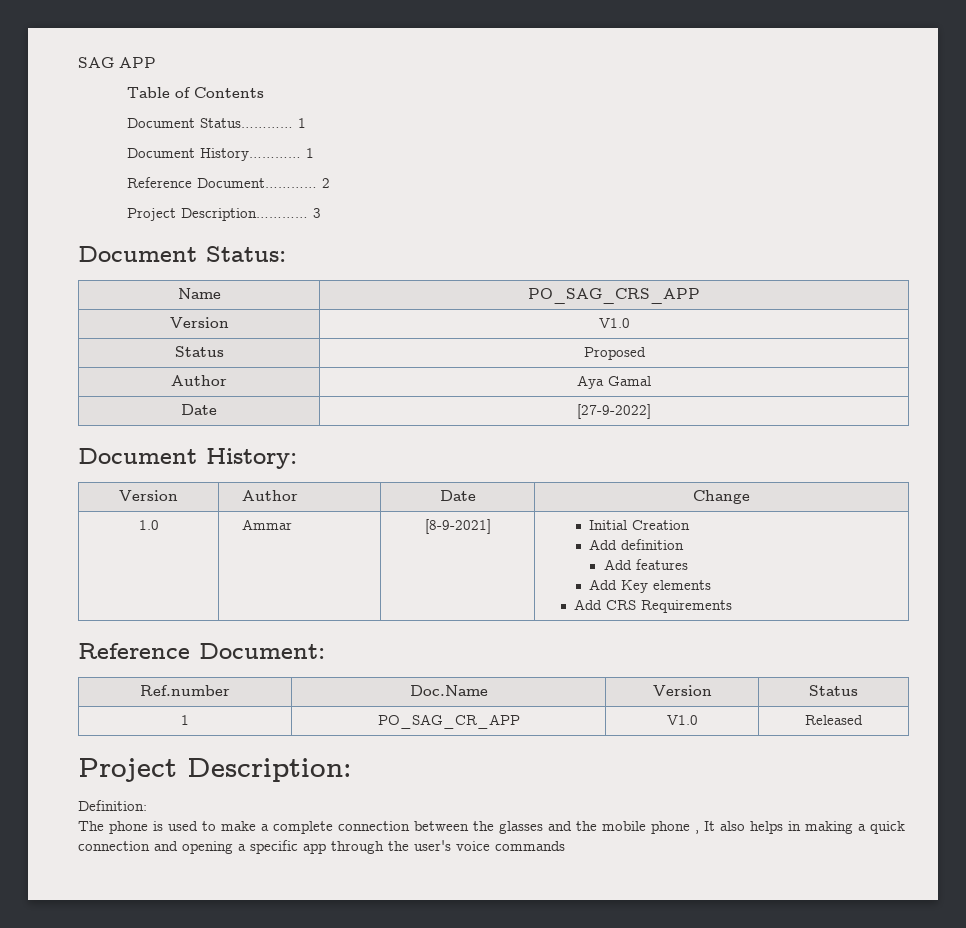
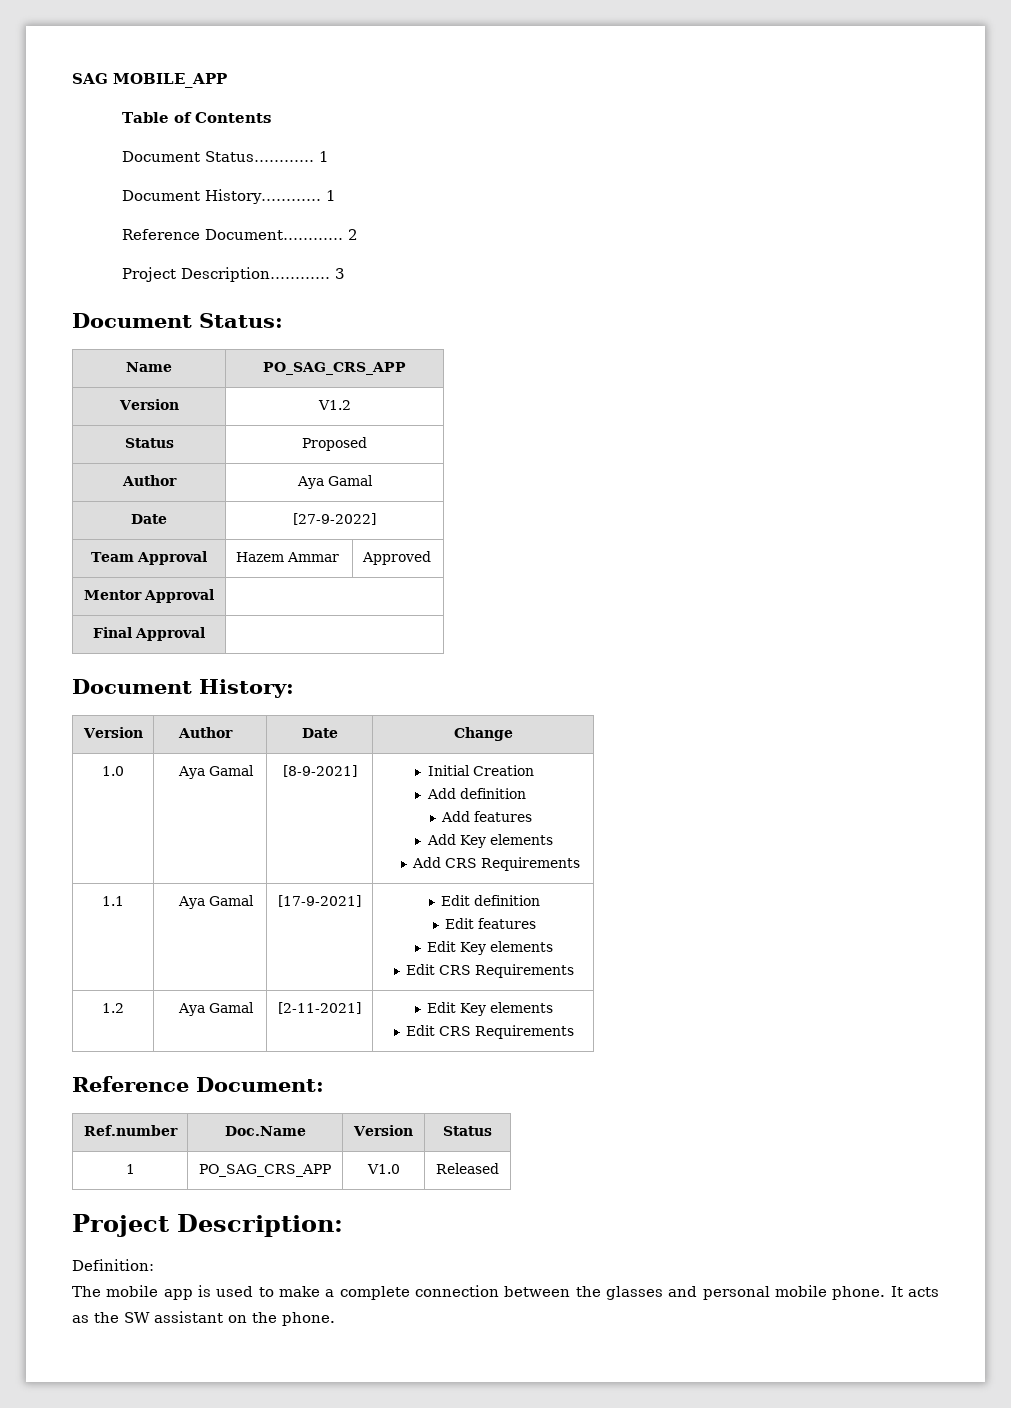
- SAG APP
+ SAG MOBILE_APP
- Version | V1.0
+ Version | V1.2
+ Team Approval | Hazem Ammar | Approved
+ Mentor Approval |
+ Final Approval |
- 1.0 | Ammar | [8-9-2021] | Initial Creation
+ 1.0 | Aya Gamal | [8-9-2021] | Initial Creation
+ 1.1 | Aya Gamal | [17-9-2021] | Edit definition
+ Edit features
+ Edit Key elements
+ Edit CRS Requirements
+ 1.2 | Aya Gamal | [2-11-2021] | Edit Key elements
+ Edit CRS Requirements
- 1 | PO_SAG_CR_APP | V1.0 | Released
+ 1 | PO_SAG_CRS_APP | V1.0 | Released
- The phone is used to make a complete connection between the glasses and the mobile phone , It also helps in making a quick connection and opening a specific app through the user's voice commands
+ The mobile app is used to make a complete connection between the glasses and personal mobile phone. It acts as the SW assistant on the phone.

